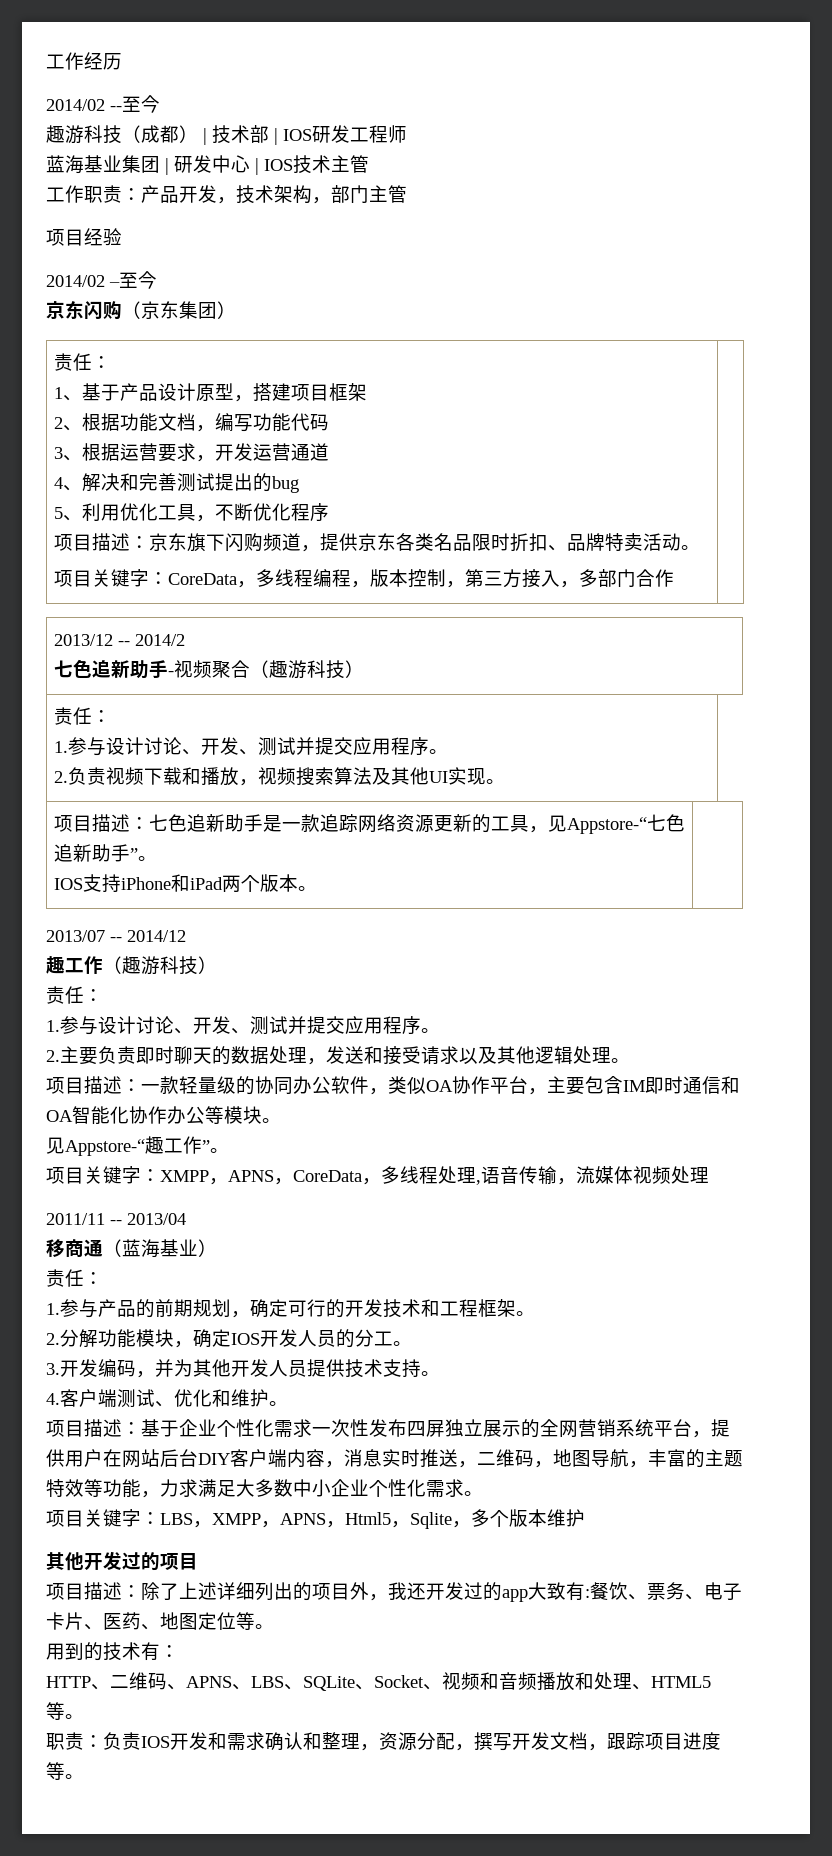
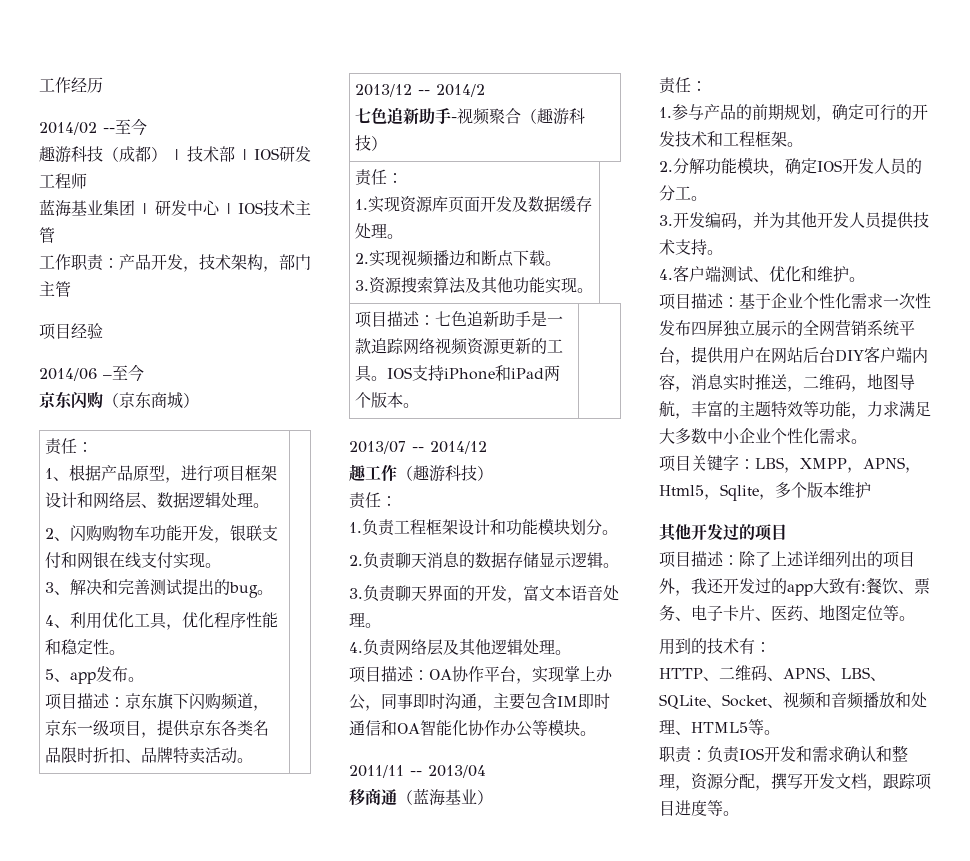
- 2014/02 –至今
+ 2014/06 –至今
- 京东闪购（京东集团）
+ 京东闪购（京东商城）
- 1、基于产品设计原型，搭建项目框架
- 2、根据功能文档，编写功能代码
- 3、根据运营要求，开发运营通道
- 4、解决和完善测试提出的bug
- 5、利用优化工具，不断优化程序
+ 1、根据产品原型，进行项目框架设计和网络层、数据逻辑处理。
+ 2、闪购购物车功能开发，银联支付和网银在线支付实现。
+ 3、解决和完善测试提出的bug。
+ 4、利用优化工具，优化程序性能和稳定性。
+ 5、app发布。
- 项目描述：京东旗下闪购频道，提供京东各类名品限时折扣、品牌特卖活动。
+ 项目描述：京东旗下闪购频道，京东一级项目，提供京东各类名品限时折扣、品牌特卖活动。
- 项目关键字：CoreData，多线程编程，版本控制，第三方接入，多部门合作
  2013/12 -- 2014/2
  七色追新助手-视频聚合（趣游科技）
  责任：
- 1.参与设计讨论、开发、测试并提交应用程序。
- 2.负责视频下载和播放，视频搜索算法及其他UI实现。
+ 1.实现资源库页面开发及数据缓存处理。
+ 2.实现视频播边和断点下载。
+ 3.资源搜索算法及其他功能实现。
- 项目描述：七色追新助手是一款追踪网络资源更新的工具，见Appstore-“七色追新助手”。
- IOS支持iPhone和iPad两个版本。 |
+ 项目描述：七色追新助手是一款追踪网络视频资源更新的工具。IOS支持iPhone和iPad两个版本。 |
  趣工作（趣游科技）
  责任：
- 1.参与设计讨论、开发、测试并提交应用程序。
- 2.主要负责即时聊天的数据处理，发送和接受请求以及其他逻辑处理。
+ 1.负责工程框架设计和功能模块划分。
+ 2.负责聊天消息的数据存储显示逻辑。
+ 3.负责聊天界面的开发，富文本语音处理。
+ 4.负责网络层及其他逻辑处理。
- 项目描述：一款轻量级的协同办公软件，类似OA协作平台，主要包含IM即时通信和OA智能化协作办公等模块。
+ 项目描述：OA协作平台，实现掌上办公，同事即时沟通，主要包含IM即时通信和OA智能化协作办公等模块。
- 见Appstore-“趣工作”。
- 项目关键字：XMPP，APNS，CoreData，多线程处理,语音传输，流媒体视频处理

